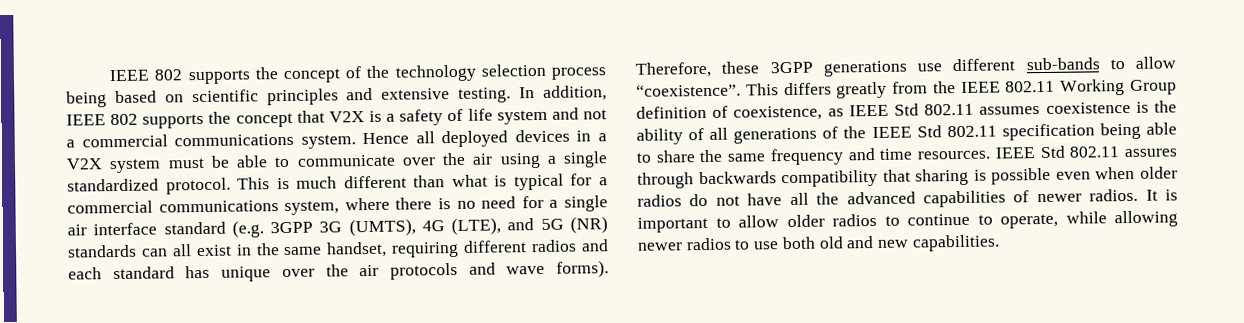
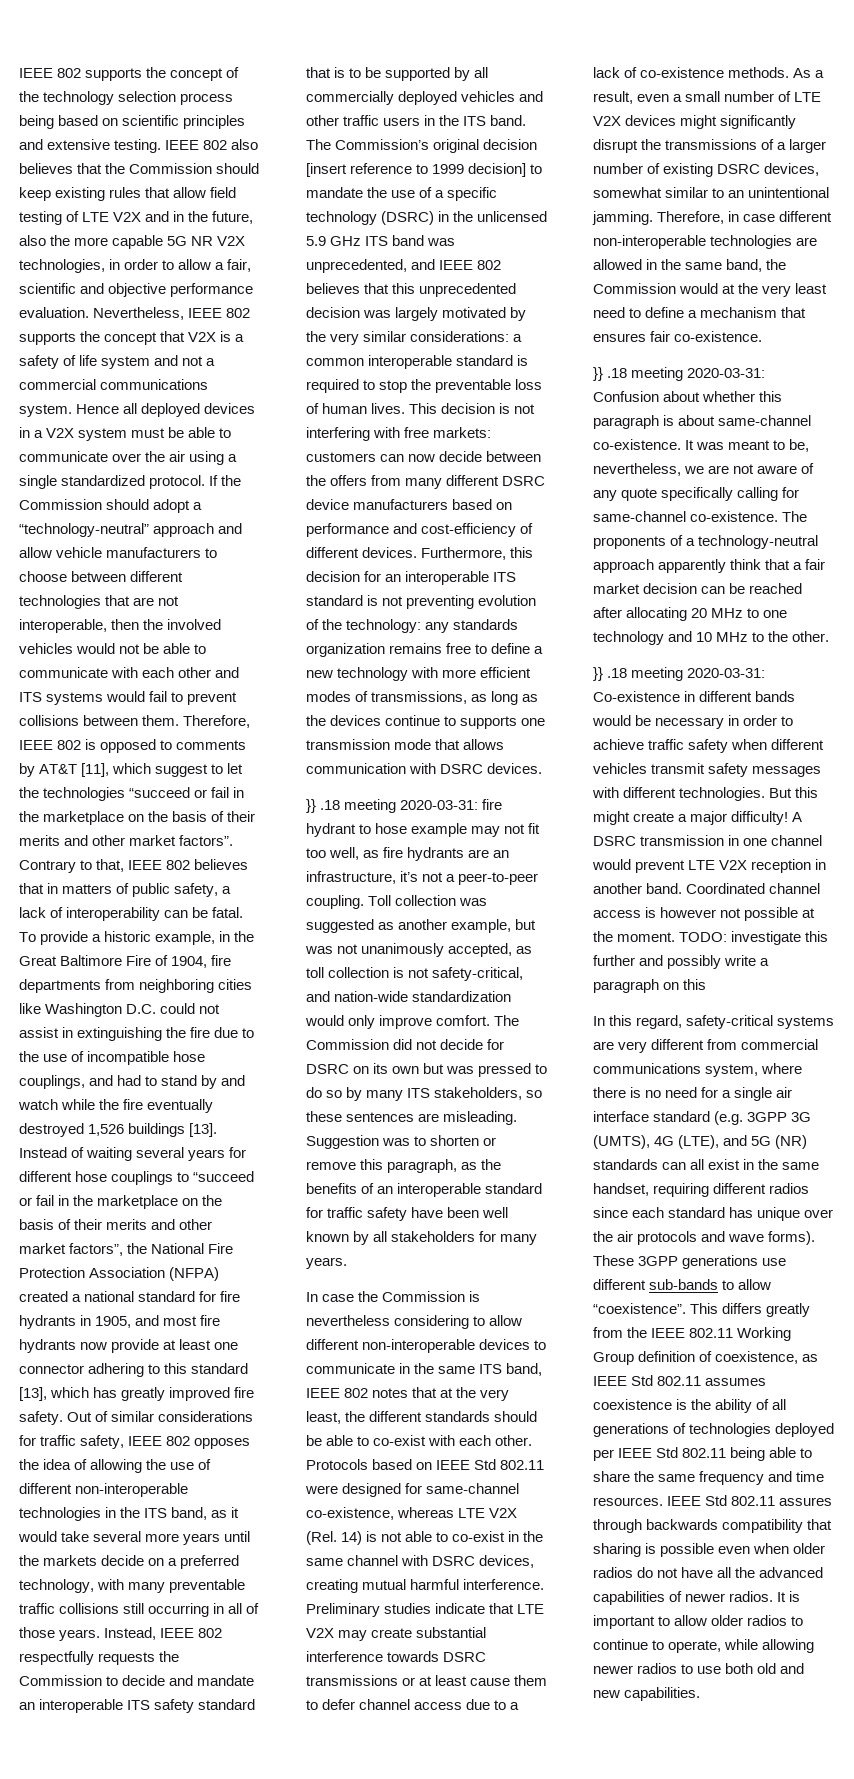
- In addition, IEEE 802 supports the concept that V2X is a safety of life system and not a commercial communications system.
+ IEEE 802 also believes that the Commission should keep existing rules that allow field testing of LTE V2X and in the future, also the more capable 5G NR V2X technologies, in order to allow a fair, scientific and objective performance evaluation. Nevertheless, IEEE 802 supports the concept that V2X is a safety of life system and not a commercial communications system.
- This is much different than what is typical for a commercial communications system, where there is no need for a single air interface standard (e.g. 3GPP 3G (UMTS), 4G (LTE), and 5G (NR) standards can all exist in the same handset, requiring different radios and each standard has unique over the air protocols and wave forms).
+ If the Commission should adopt a “technology-neutral” approach and allow vehicle manufacturers to choose between different technologies that are not interoperable, then the involved vehicles would not be able to communicate with each other and ITS systems would fail to prevent collisions between them. Therefore, IEEE 802 is opposed to comments by AT&T [11], which suggest to let the technologies “succeed or fail in the marketplace on the basis of their merits and other market factors”. Contrary to that, IEEE 802 believes that in matters of public safety, a lack of interoperability can be fatal. To provide a historic example, in the Great Baltimore Fire of 1904, fire departments from neighboring cities like Washington D.C. could not assist in extinguishing the fire due to the use of incompatible hose couplings, and had to stand by and watch while the fire eventually destroyed 1,526 buildings [13]. Instead of waiting several years for different hose couplings to “succeed or fail in the marketplace on the basis of their merits and other market factors”, the National Fire Protection Association (NFPA) created a national standard for fire hydrants in 1905, and most fire hydrants now provide at least one connector adhering to this standard [13], which has greatly improved fire safety. Out of similar considerations for traffic safety, IEEE 802 opposes the idea of allowing the use of different non-interoperable technologies in the ITS band, as it would take several more years until the markets decide on a preferred technology, with many preventable traffic collisions still occurring in all of those years. Instead, IEEE 802 respectfully requests the Commission to decide and mandate an interoperable ITS safety standard that is to be supported by all commercially deployed vehicles and other traffic users in the ITS band. The Commission’s original decision [insert reference to 1999 decision] to mandate the use of a specific technology (DSRC) in the unlicensed 5.9 GHz ITS band was unprecedented, and IEEE 802 believes that this unprecedented decision was largely motivated by the very similar considerations: a common interoperable standard is required to stop the preventable loss of human lives. This decision is not interfering with free markets: customers can now decide between the offers from many different DSRC device manufacturers based on performance and cost-efficiency of different devices. Furthermore, this decision for an interoperable ITS standard is not preventing evolution of the technology: any standards organization remains free to define a new technology with more efficient modes of transmissions, as long as the devices continue to supports one transmission mode that allows communication with DSRC devices.
+ }} .18 meeting 2020-03-31: fire hydrant to hose example may not fit too well, as fire hydrants are an infrastructure, it’s not a peer-to-peer coupling. Toll collection was suggested as another example, but was not unanimously accepted, as toll collection is not safety-critical, and nation-wide standardization would only improve comfort. The Commission did not decide for DSRC on its own but was pressed to do so by many ITS stakeholders, so these sentences are misleading. Suggestion was to shorten or remove this paragraph, as the benefits of an interoperable standard for traffic safety have been well known by all stakeholders for many years.
+ In case the Commission is nevertheless considering to allow different non-interoperable devices to communicate in the same ITS band, IEEE 802 notes that at the very least, the different standards should be able to co-exist with each other. Protocols based on IEEE Std 802.11 were designed for same-channel co-existence, whereas LTE V2X (Rel. 14) is not able to co-exist in the same channel with DSRC devices, creating mutual harmful interference. Preliminary studies indicate that LTE V2X may create substantial interference towards DSRC transmissions or at least cause them to defer channel access due to a lack of co-existence methods. As a result, even a small number of LTE V2X devices might significantly disrupt the transmissions of a larger number of existing DSRC devices, somewhat similar to an unintentional jamming. Therefore, in case different non-interoperable technologies are allowed in the same band, the Commission would at the very least need to define a mechanism that ensures fair co-existence.
+ }} .18 meeting 2020-03-31: Confusion about whether this paragraph is about same-channel co-existence. It was meant to be, nevertheless, we are not aware of any quote specifically calling for same-channel co-existence. The proponents of a technology-neutral approach apparently think that a fair market decision can be reached after allocating 20 MHz to one technology and 10 MHz to the other.
+ }} .18 meeting 2020-03-31: Co-existence in different bands would be necessary in order to achieve traffic safety when different vehicles transmit safety messages with different technologies. But this might create a major difficulty! A DSRC transmission in one channel would prevent LTE V2X reception in another band. Coordinated channel access is however not possible at the moment. TODO: investigate this further and possibly write a paragraph on this
+ In this regard, safety-critical systems are very different from commercial communications system, where there is no need for a single air interface standard (e.g. 3GPP 3G (UMTS), 4G (LTE), and 5G (NR) standards can all exist in the same handset, requiring different radios since each standard has unique over the air protocols and wave forms).
- Therefore, these 3GPP generations use different sub-bands to allow “coexistence”.
+ These 3GPP generations use different sub-bands to allow “coexistence”.
- This differs greatly from the IEEE 802.11 Working Group definition of coexistence, as IEEE Std 802.11 assumes coexistence is the ability of all generations of the IEEE Std 802.11 specification being able to share the same frequency and time resources.
+ This differs greatly from the IEEE 802.11 Working Group definition of coexistence, as IEEE Std 802.11 assumes coexistence is the ability of all generations of technologies deployed per IEEE Std 802.11 being able to share the same frequency and time resources.

